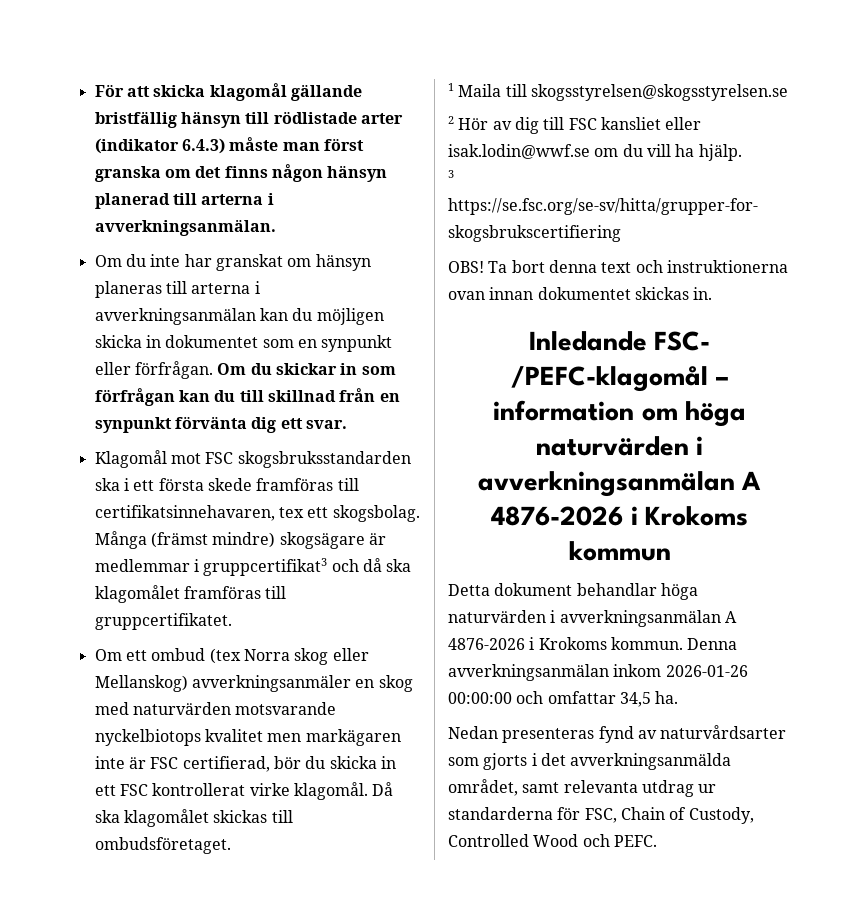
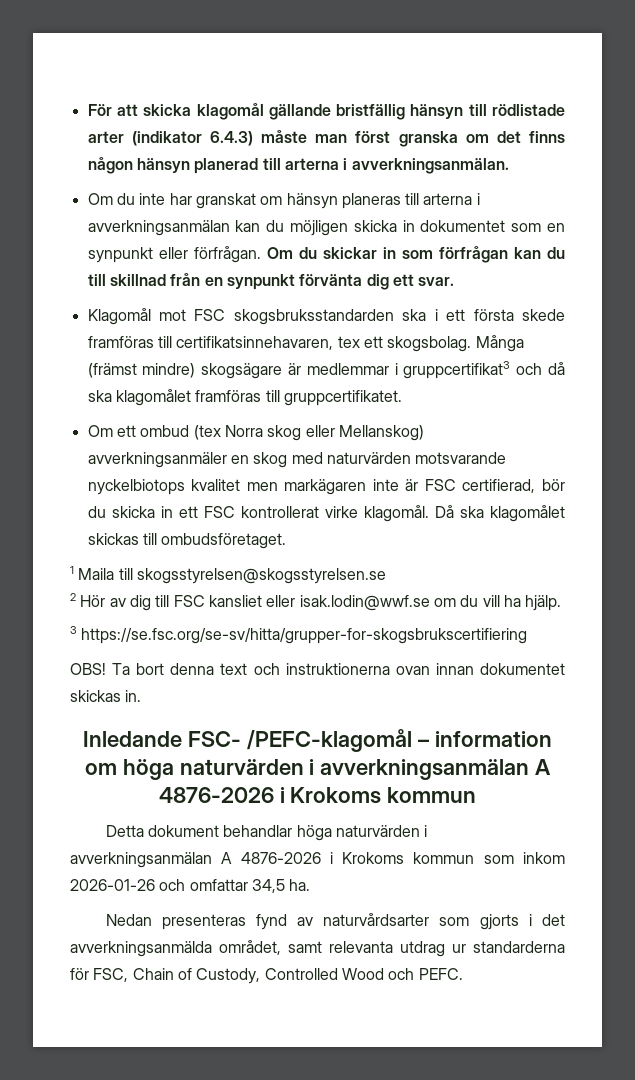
- Detta dokument behandlar höga naturvärden i avverkningsanmälan A 4876-2026 i Krokoms kommun. Denna avverkningsanmälan inkom 2026-01-26 00:00:00 och omfattar 34,5 ha.
+ Detta dokument behandlar höga naturvärden i avverkningsanmälan A 4876-2026 i Krokoms kommun som inkom 2026-01-26 och omfattar 34,5 ha.

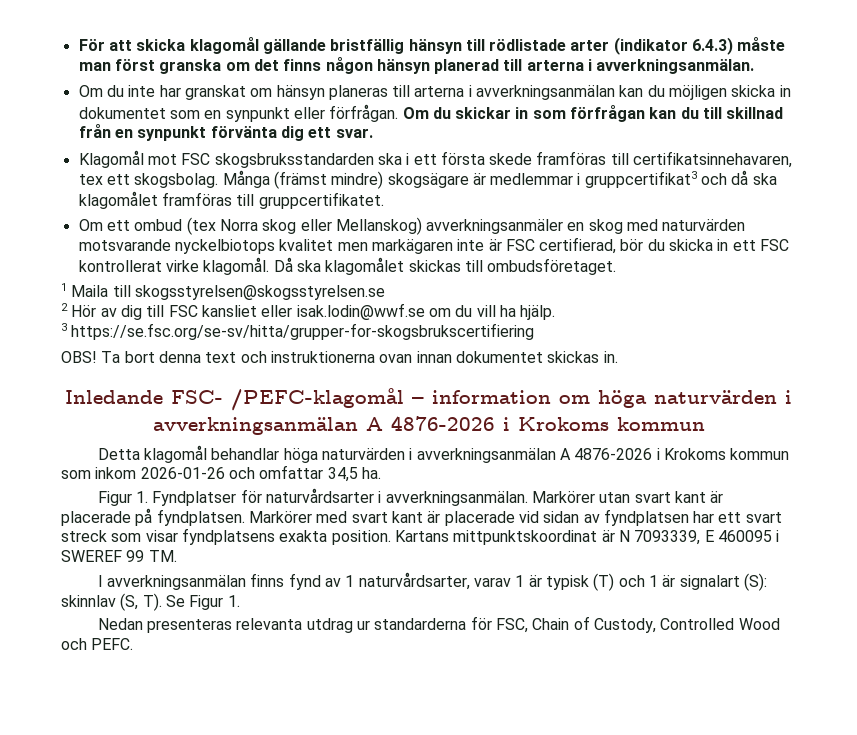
- Detta dokument behandlar höga naturvärden i avverkningsanmälan A 4876-2026 i Krokoms kommun som inkom 2026-01-26 och omfattar 34,5 ha.
+ Detta klagomål behandlar höga naturvärden i avverkningsanmälan A 4876-2026 i Krokoms kommun som inkom 2026-01-26 och omfattar 34,5 ha.
- Nedan presenteras fynd av naturvårdsarter som gjorts i det avverkningsanmälda området, samt relevanta utdrag ur standarderna för FSC, Chain of Custody, Controlled Wood och PEFC.
+ Figur 1. Fyndplatser för naturvårdsarter i avverkningsanmälan. Markörer utan svart kant är placerade på fyndplatsen. Markörer med svart kant är placerade vid sidan av fyndplatsen har ett svart streck som visar fyndplatsens exakta position. Kartans mittpunktskoordinat är N 7093339, E 460095 i SWEREF 99 TM.
+ I avverkningsanmälan finns fynd av 1 naturvårdsarter, varav 1 är typisk (T) och 1 är signalart (S): skinnlav (S, T). Se Figur 1.
+ Nedan presenteras relevanta utdrag ur standarderna för FSC, Chain of Custody, Controlled Wood och PEFC.

